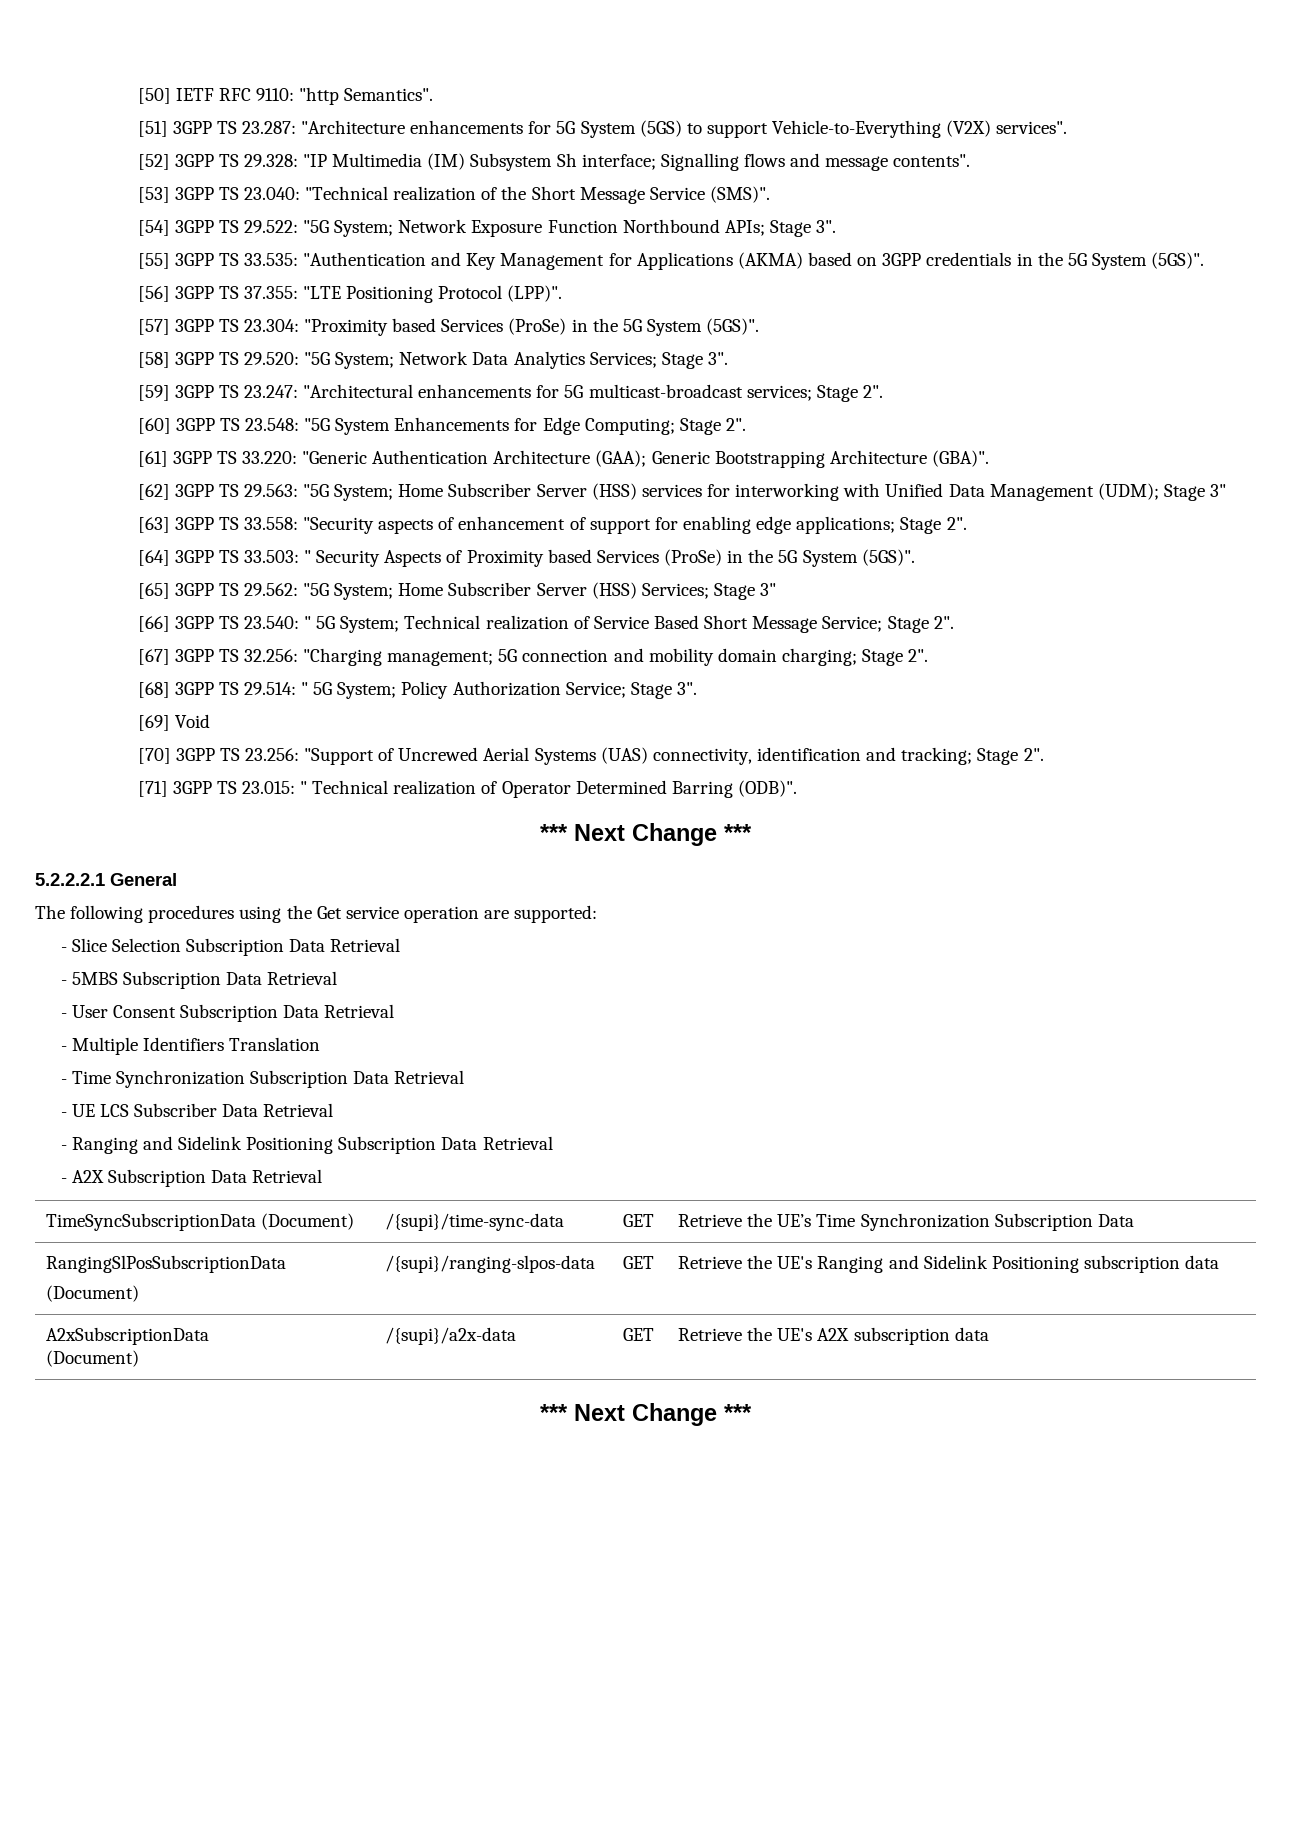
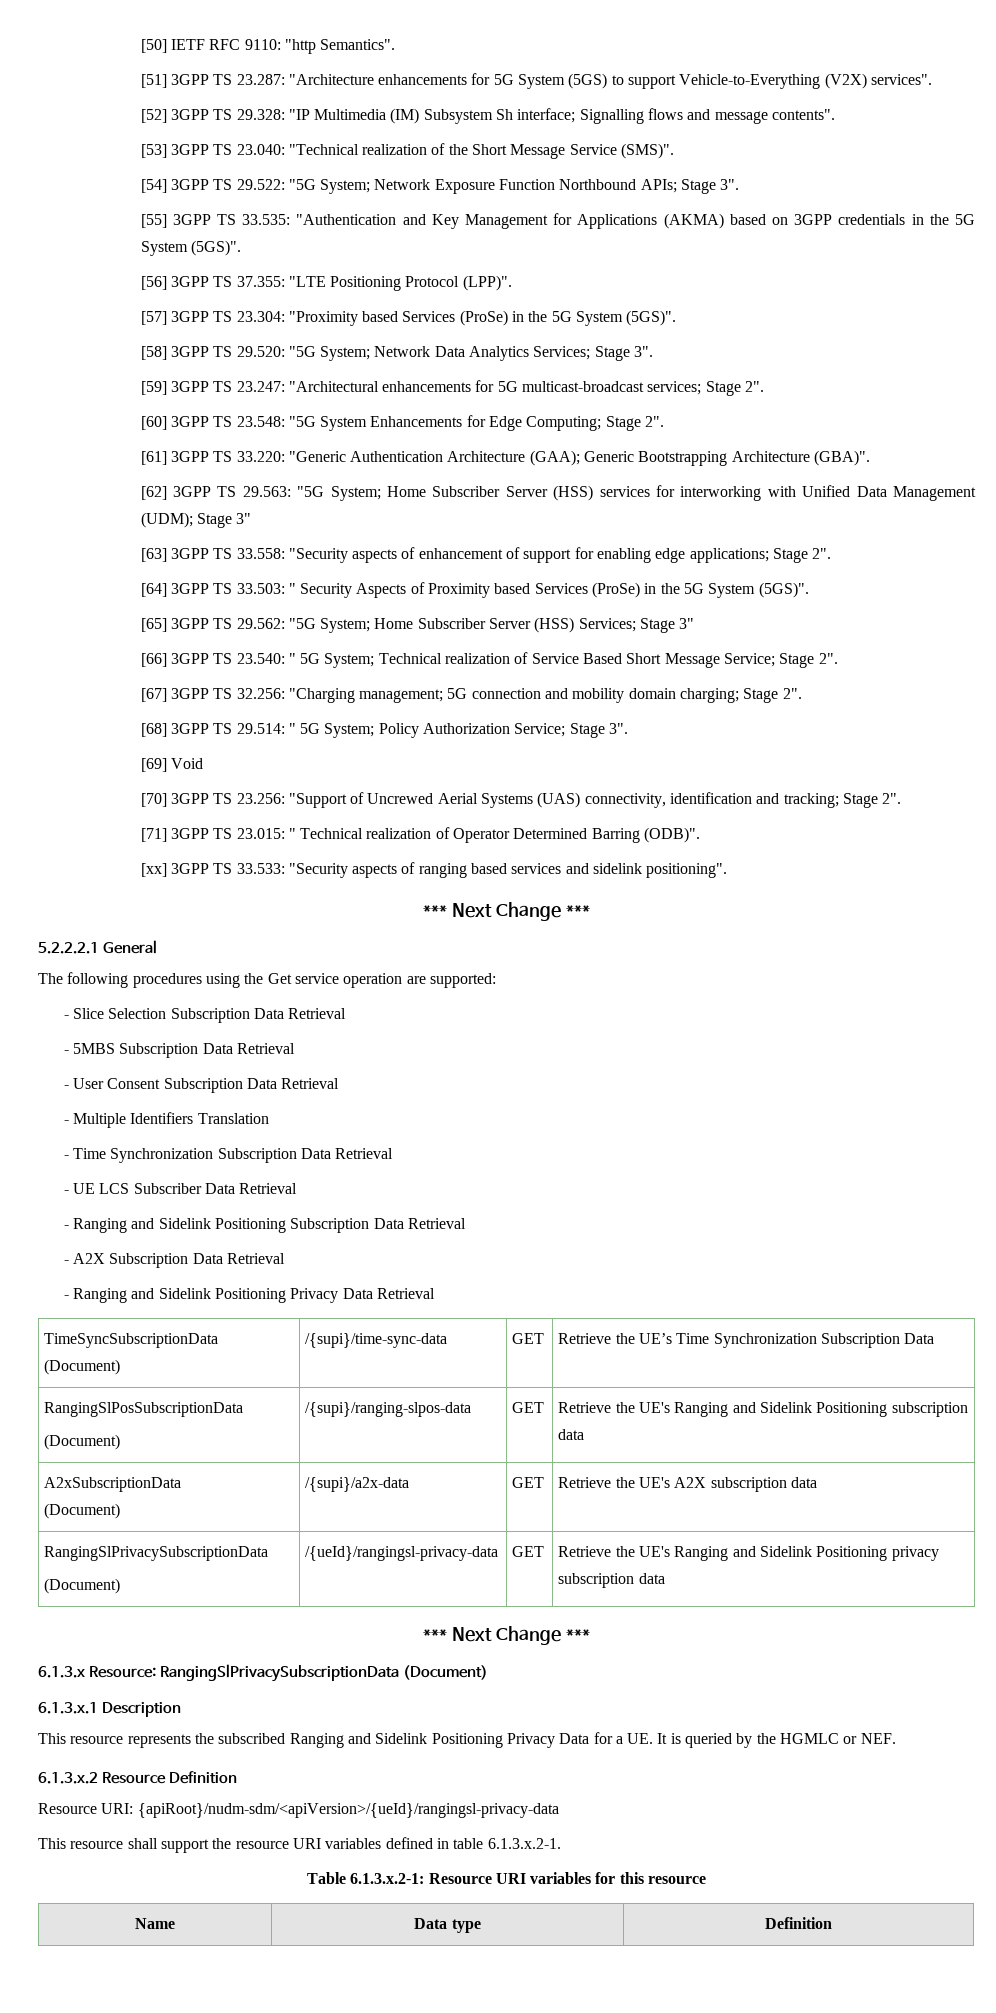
+ [xx] 3GPP TS 33.533: "Security aspects of ranging based services and sidelink positioning".
+ - Ranging and Sidelink Positioning Privacy Data Retrieval
  A2xSubscriptionData
  (Document) | /{supi}/a2x-data | GET | Retrieve the UE's A2X subscription data
+ RangingSlPrivacySubscriptionData
+ (Document) | /{ueId}/rangingsl-privacy-data | GET | Retrieve the UE's Ranging and Sidelink Positioning privacy subscription data
  *** Next Change ***
+ 6.1.3.x Resource: RangingSlPrivacySubscriptionData (Document)
+ 6.1.3.x.1 Description
+ This resource represents the subscribed Ranging and Sidelink Positioning Privacy Data for a UE. It is queried by the HGMLC or NEF.
+ 6.1.3.x.2 Resource Definition
+ Resource URI: {apiRoot}/nudm-sdm/<apiVersion>/{ueId}/rangingsl-privacy-data
+ This resource shall support the resource URI variables defined in table 6.1.3.x.2-1.
+ Table 6.1.3.x.2-1: Resource URI variables for this resource
+ Name | Data type | Definition

